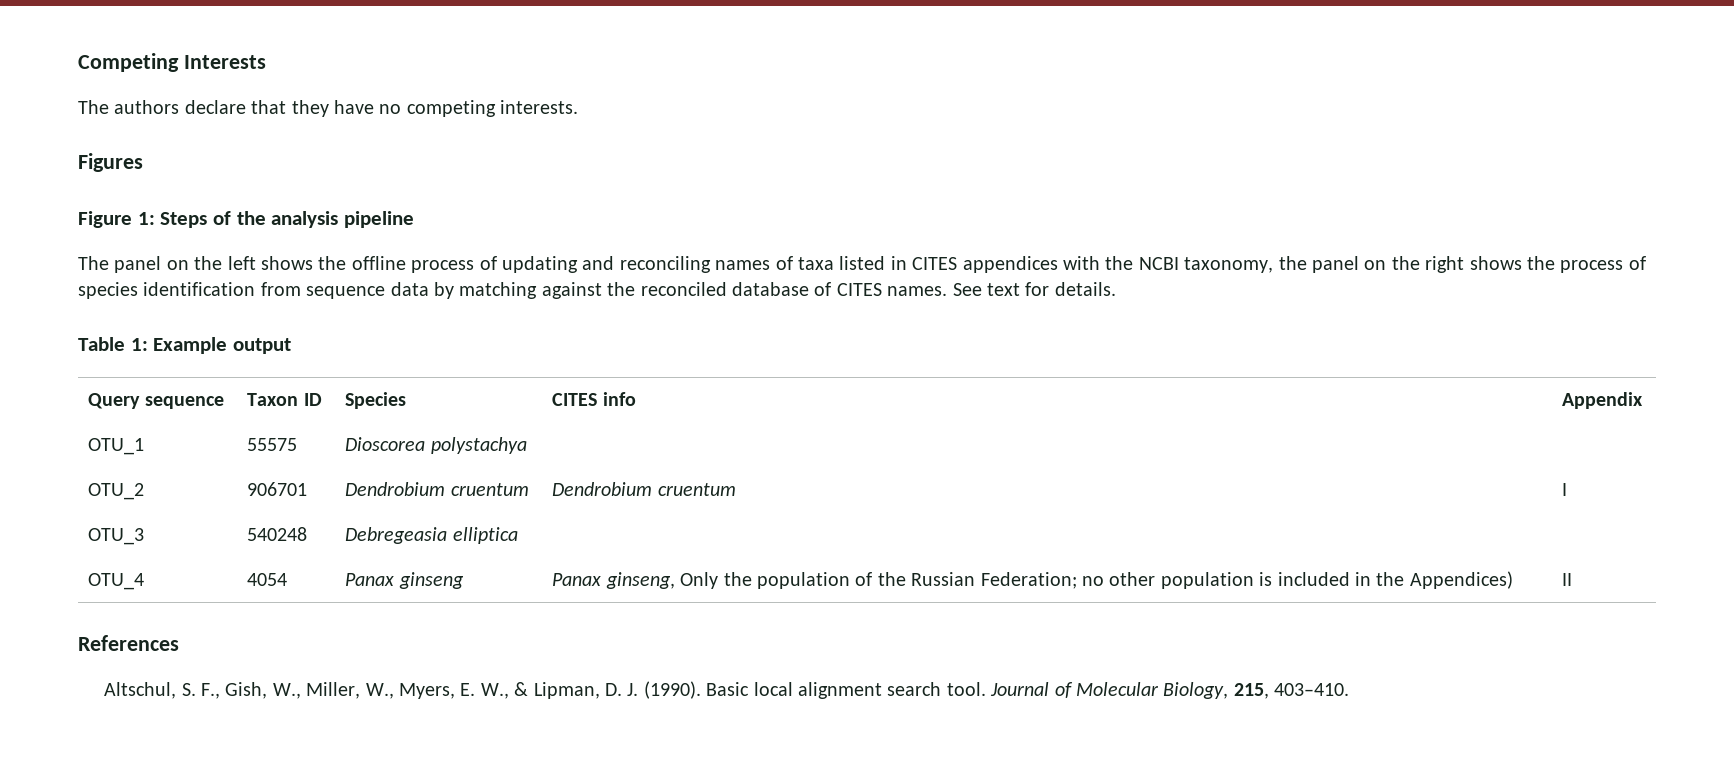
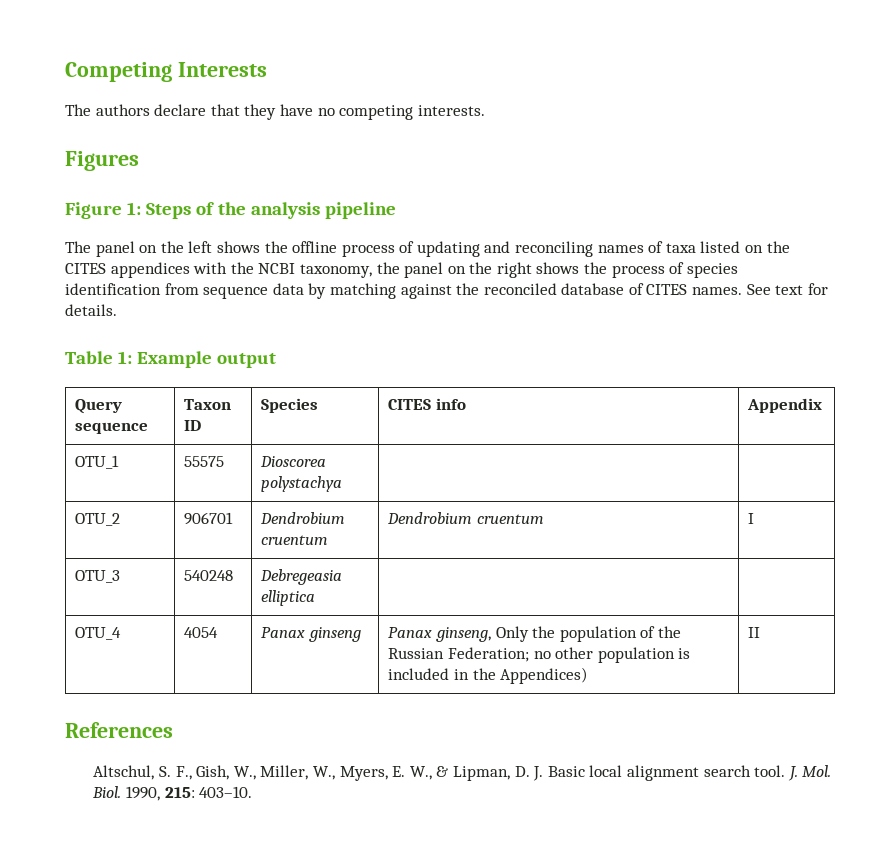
- The panel on the left shows the offline process of updating and reconciling names of taxa listed in CITES appendices with the NCBI taxonomy, the panel on the right shows the process of species identification from sequence data by matching against the reconciled database of CITES names.
+ The panel on the left shows the offline process of updating and reconciling names of taxa listed on the CITES appendices with the NCBI taxonomy, the panel on the right shows the process of species identification from sequence data by matching against the reconciled database of CITES names.
- Altschul, S. F., Gish, W., Miller, W., Myers, E. W., & Lipman, D. J. (1990). Basic local alignment search tool.
+ Altschul, S. F., Gish, W., Miller, W., Myers, E. W., & Lipman, D. J. Basic local alignment search tool.
- Journal of Molecular Biology, 215, 403–410.
+ J. Mol. Biol. 1990, 215: 403–10.

